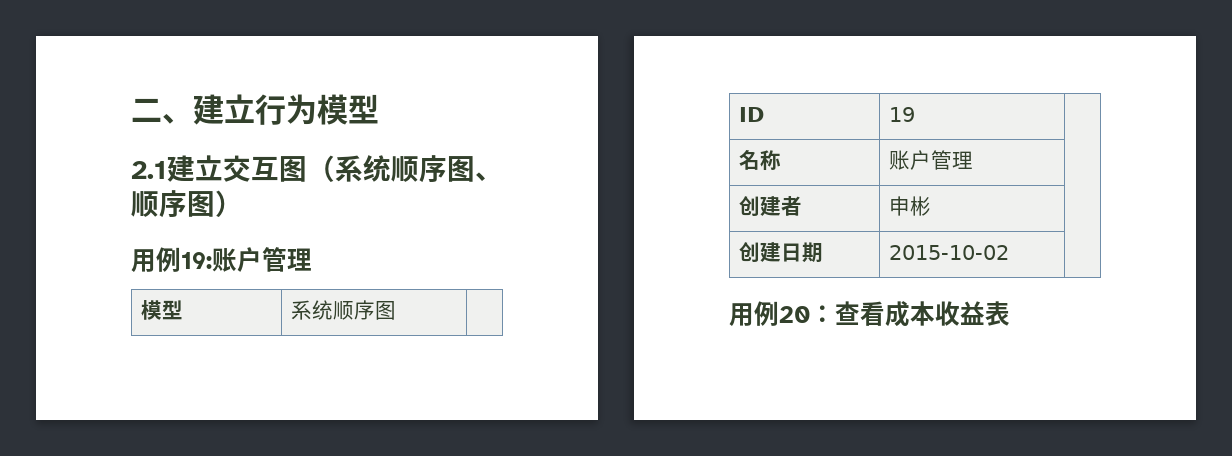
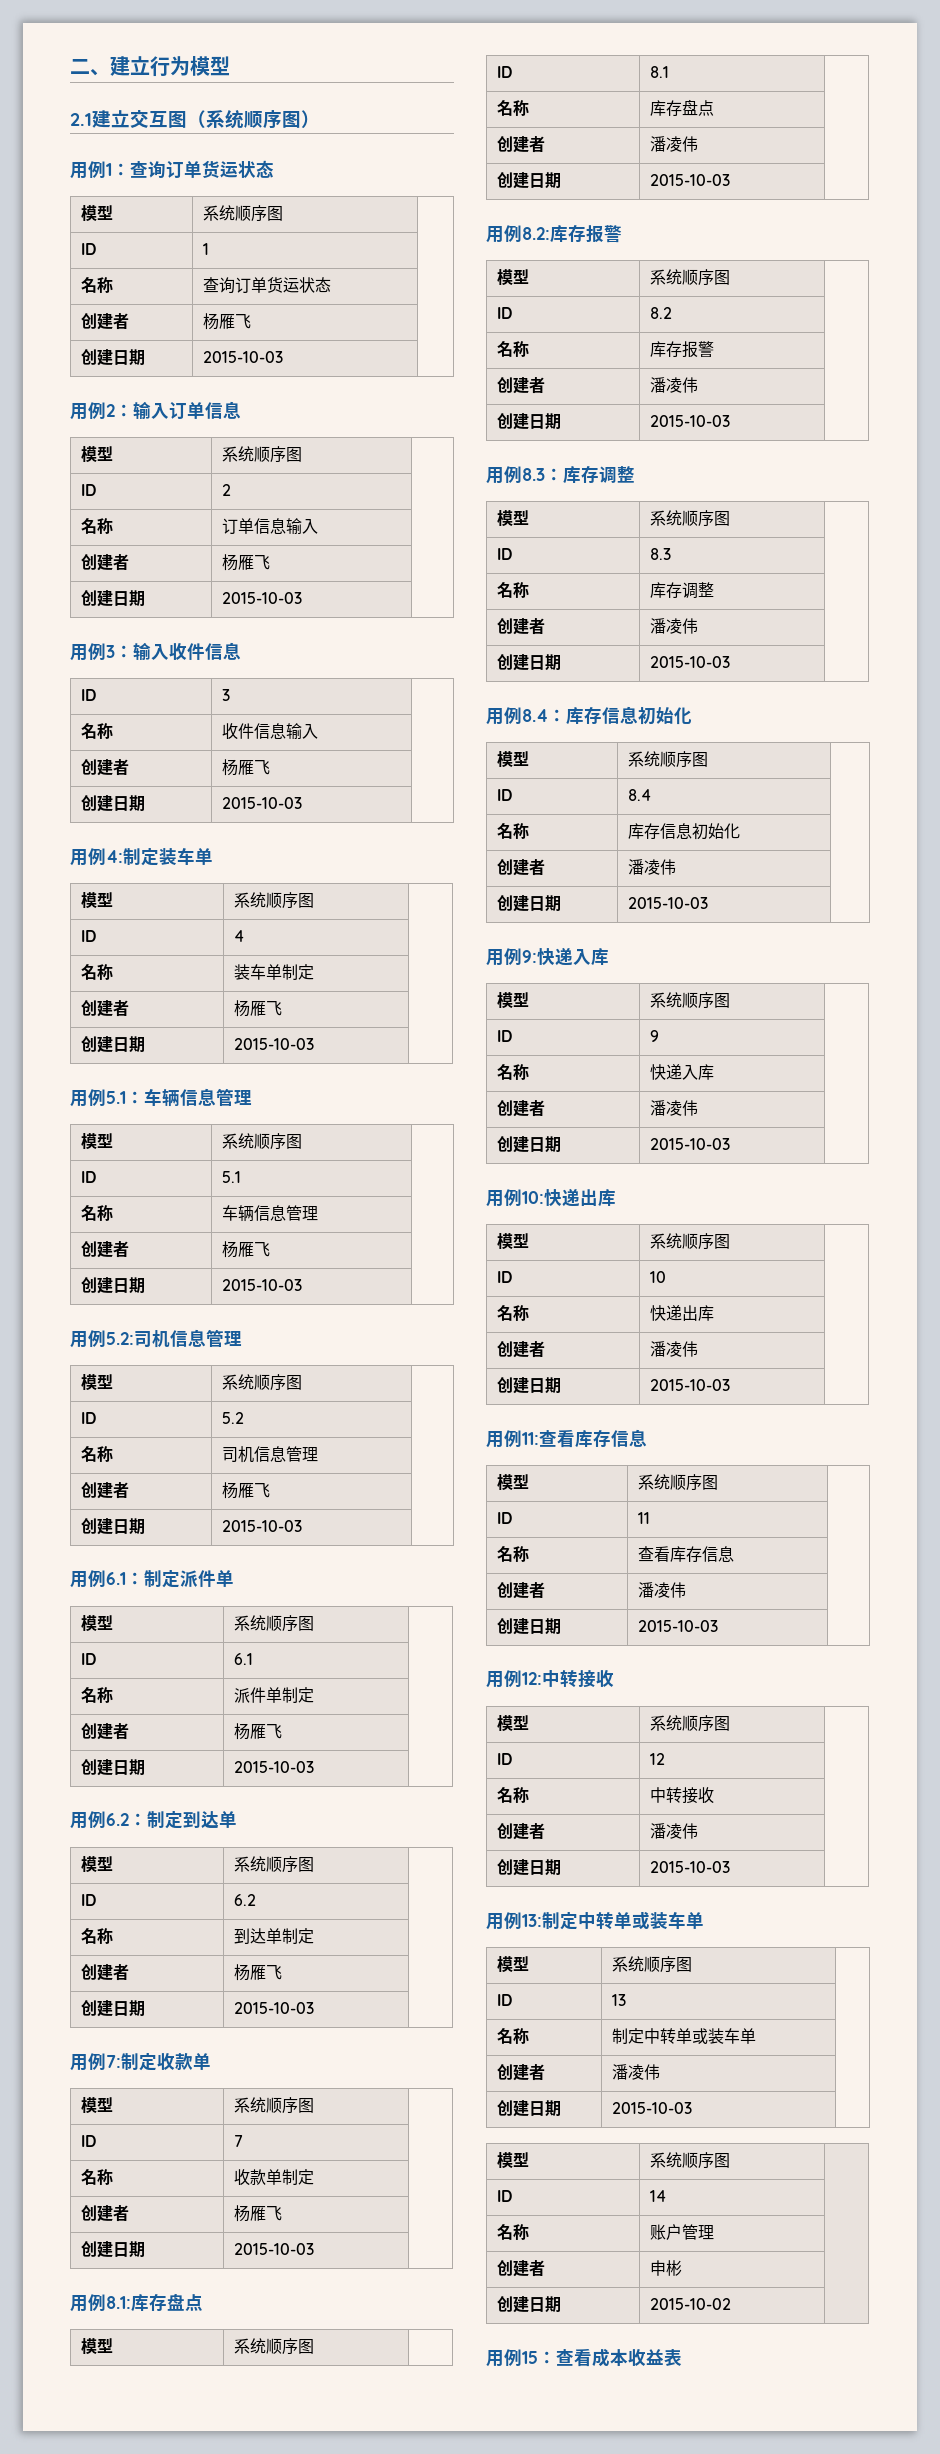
- 2.1建立交互图（系统顺序图、顺序图）
+ 2.1建立交互图（系统顺序图）
- 用例19:账户管理
+ 用例1：查询订单货运状态
  模型 | 系统顺序图 |
- ID | 19 |
+ ID | 1 |
+ 名称 | 查询订单货运状态 |
+ 创建者 | 杨雁飞 |
+ 创建日期 | 2015-10-03 |
+ 用例2：输入订单信息
+ 模型 | 系统顺序图 |
+ ID | 2 |
+ 名称 | 订单信息输入 |
+ 创建者 | 杨雁飞 |
+ 创建日期 | 2015-10-03 |
+ 用例3：输入收件信息
+ ID | 3 |
+ 名称 | 收件信息输入 |
+ 创建者 | 杨雁飞 |
+ 创建日期 | 2015-10-03 |
+ 用例4:制定装车单
+ 模型 | 系统顺序图 |
+ ID | 4 |
+ 名称 | 装车单制定 |
+ 创建者 | 杨雁飞 |
+ 创建日期 | 2015-10-03 |
+ 用例5.1：车辆信息管理
+ 模型 | 系统顺序图 |
+ ID | 5.1 |
+ 名称 | 车辆信息管理 |
+ 创建者 | 杨雁飞 |
+ 创建日期 | 2015-10-03 |
+ 用例5.2:司机信息管理
+ 模型 | 系统顺序图 |
+ ID | 5.2 |
+ 名称 | 司机信息管理 |
+ 创建者 | 杨雁飞 |
+ 创建日期 | 2015-10-03 |
+ 用例6.1：制定派件单
+ 模型 | 系统顺序图 |
+ ID | 6.1 |
+ 名称 | 派件单制定 |
+ 创建者 | 杨雁飞 |
+ 创建日期 | 2015-10-03 |
+ 用例6.2：制定到达单
+ 模型 | 系统顺序图 |
+ ID | 6.2 |
+ 名称 | 到达单制定 |
+ 创建者 | 杨雁飞 |
+ 创建日期 | 2015-10-03 |
+ 用例7:制定收款单
+ 模型 | 系统顺序图 |
+ ID | 7 |
+ 名称 | 收款单制定 |
+ 创建者 | 杨雁飞 |
+ 创建日期 | 2015-10-03 |
+ 用例8.1:库存盘点
+ 模型 | 系统顺序图 |
+ ID | 8.1 |
+ 名称 | 库存盘点 |
+ 创建者 | 潘凌伟 |
+ 创建日期 | 2015-10-03 |
+ 用例8.2:库存报警
+ 模型 | 系统顺序图 |
+ ID | 8.2 |
+ 名称 | 库存报警 |
+ 创建者 | 潘凌伟 |
+ 创建日期 | 2015-10-03 |
+ 用例8.3：库存调整
+ 模型 | 系统顺序图 |
+ ID | 8.3 |
+ 名称 | 库存调整 |
+ 创建者 | 潘凌伟 |
+ 创建日期 | 2015-10-03 |
+ 用例8.4：库存信息初始化
+ 模型 | 系统顺序图 |
+ ID | 8.4 |
+ 名称 | 库存信息初始化 |
+ 创建者 | 潘凌伟 |
+ 创建日期 | 2015-10-03 |
+ 用例9:快递入库
+ 模型 | 系统顺序图 |
+ ID | 9 |
+ 名称 | 快递入库 |
+ 创建者 | 潘凌伟 |
+ 创建日期 | 2015-10-03 |
+ 用例10:快递出库
+ 模型 | 系统顺序图 |
+ ID | 10 |
+ 名称 | 快递出库 |
+ 创建者 | 潘凌伟 |
+ 创建日期 | 2015-10-03 |
+ 用例11:查看库存信息
+ 模型 | 系统顺序图 |
+ ID | 11 |
+ 名称 | 查看库存信息 |
+ 创建者 | 潘凌伟 |
+ 创建日期 | 2015-10-03 |
+ 用例12:中转接收
+ 模型 | 系统顺序图 |
+ ID | 12 |
+ 名称 | 中转接收 |
+ 创建者 | 潘凌伟 |
+ 创建日期 | 2015-10-03 |
+ 用例13:制定中转单或装车单
+ 模型 | 系统顺序图 |
+ ID | 13 |
+ 名称 | 制定中转单或装车单 |
+ 创建者 | 潘凌伟 |
+ 创建日期 | 2015-10-03 |
+ 模型 | 系统顺序图 |
+ ID | 14 |
- 用例20：查看成本收益表
+ 用例15：查看成本收益表

